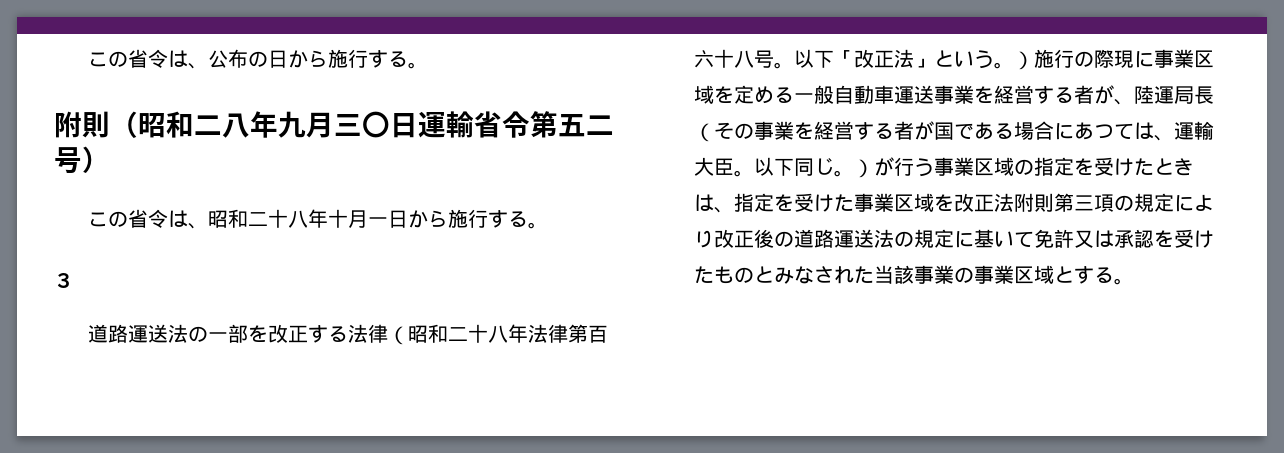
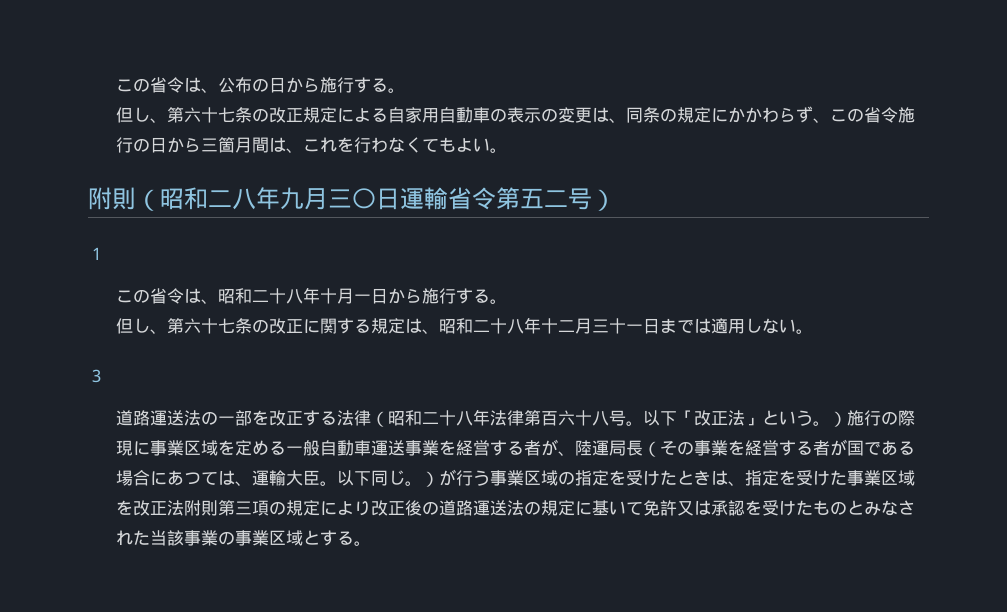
+ 但し、第六十七条の改正規定による自家用自動車の表示の変更は、同条の規定にかかわらず、この省令施行の日から三箇月間は、これを行わなくてもよい。
+ １
+ 但し、第六十七条の改正に関する規定は、昭和二十八年十二月三十一日までは適用しない。

